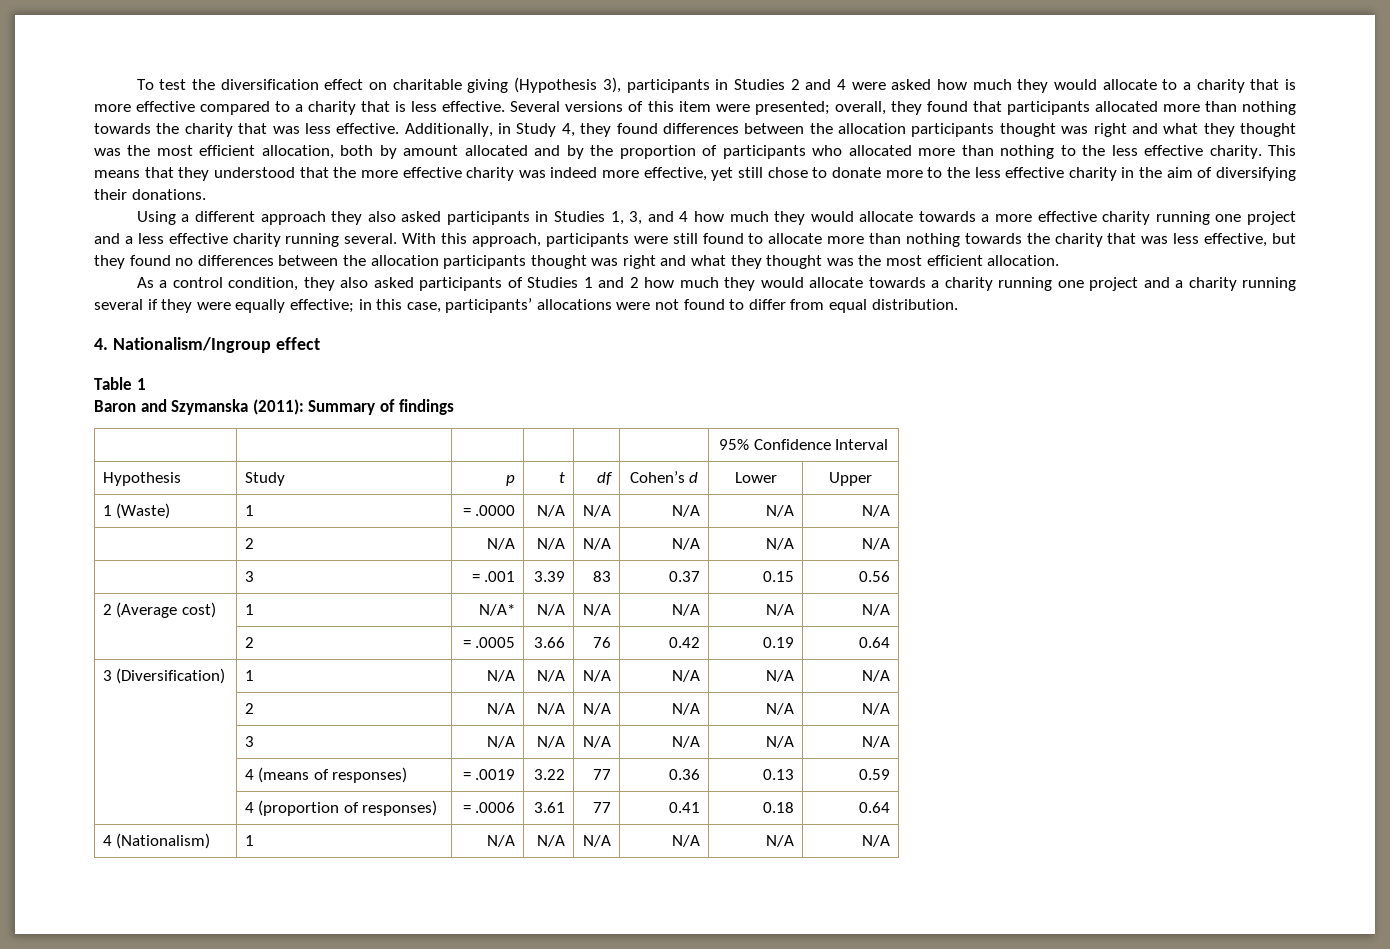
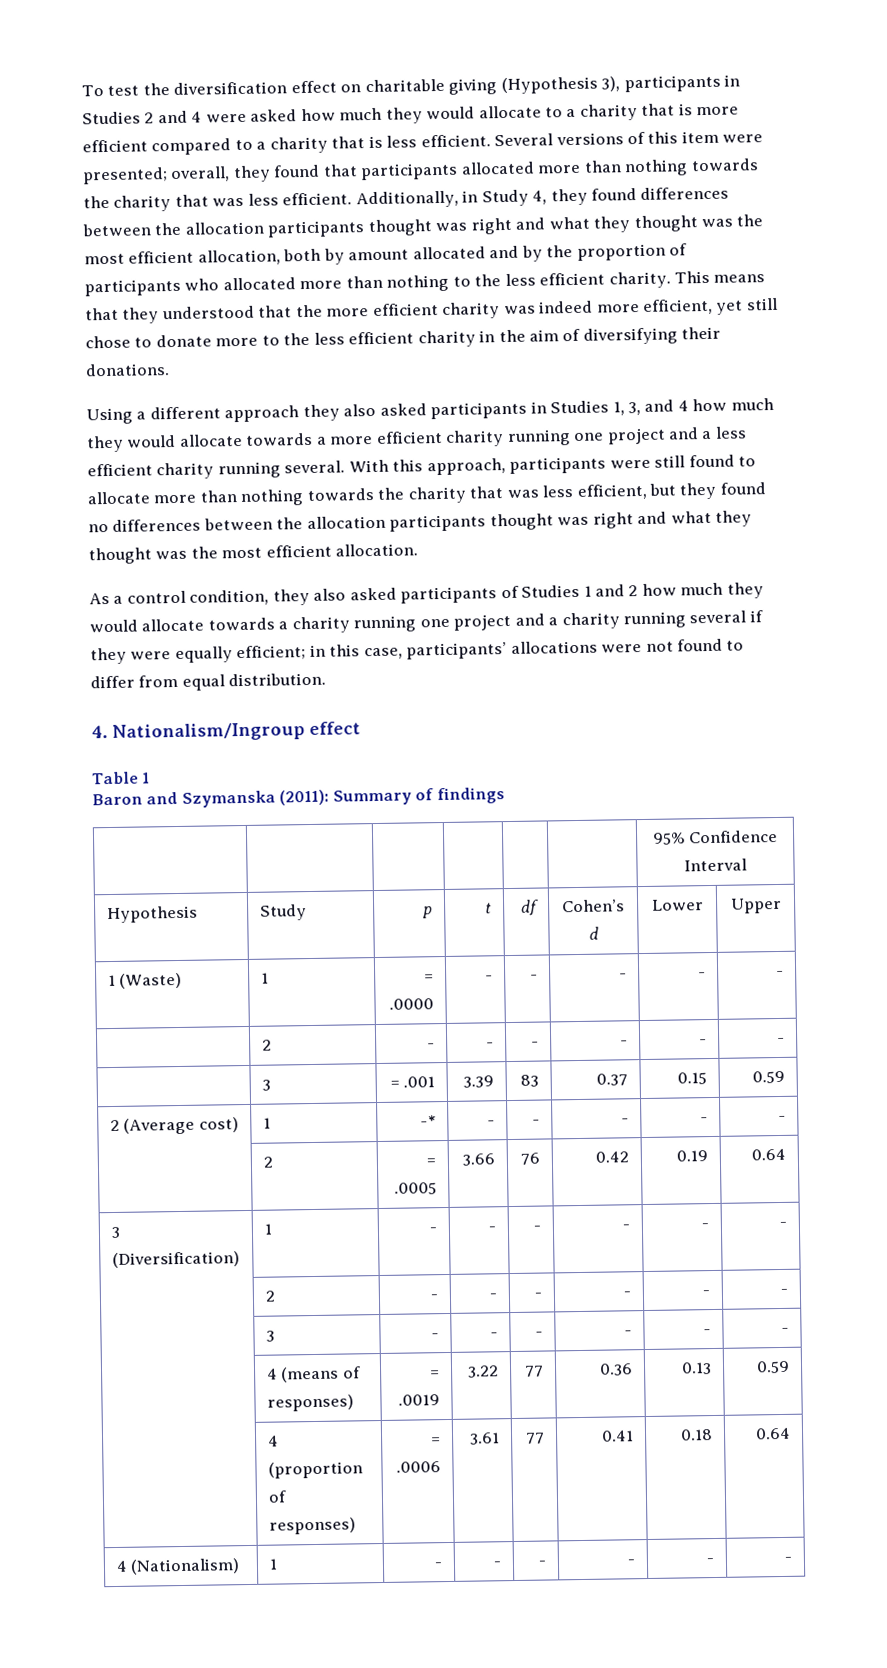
- To test the diversification effect on charitable giving (Hypothesis 3), participants in Studies 2 and 4 were asked how much they would allocate to a charity that is more effective compared to a charity that is less effective.
+ To test the diversification effect on charitable giving (Hypothesis 3), participants in Studies 2 and 4 were asked how much they would allocate to a charity that is more efficient compared to a charity that is less efficient.
- Several versions of this item were presented; overall, they found that participants allocated more than nothing towards the charity that was less effective.
+ Several versions of this item were presented; overall, they found that participants allocated more than nothing towards the charity that was less efficient.
- Additionally, in Study 4, they found differences between the allocation participants thought was right and what they thought was the most efficient allocation, both by amount allocated and by the proportion of participants who allocated more than nothing to the less effective charity.
+ Additionally, in Study 4, they found differences between the allocation participants thought was right and what they thought was the most efficient allocation, both by amount allocated and by the proportion of participants who allocated more than nothing to the less efficient charity.
- This means that they understood that the more effective charity was indeed more effective, yet still chose to donate more to the less effective charity in the aim of diversifying their donations.
+ This means that they understood that the more efficient charity was indeed more efficient, yet still chose to donate more to the less efficient charity in the aim of diversifying their donations.
- Using a different approach they also asked participants in Studies 1, 3, and 4 how much they would allocate towards a more effective charity running one project and a less effective charity running several.
+ Using a different approach they also asked participants in Studies 1, 3, and 4 how much they would allocate towards a more efficient charity running one project and a less efficient charity running several.
- With this approach, participants were still found to allocate more than nothing towards the charity that was less effective, but they found no differences between the allocation participants thought was right and what they thought was the most efficient allocation.
+ With this approach, participants were still found to allocate more than nothing towards the charity that was less efficient, but they found no differences between the allocation participants thought was right and what they thought was the most efficient allocation.
- As a control condition, they also asked participants of Studies 1 and 2 how much they would allocate towards a charity running one project and a charity running several if they were equally effective; in this case, participants’ allocations were not found to differ from equal distribution.
+ As a control condition, they also asked participants of Studies 1 and 2 how much they would allocate towards a charity running one project and a charity running several if they were equally efficient; in this case, participants’ allocations were not found to differ from equal distribution.
- 1 (Waste) | 1 | = .0000 | N/A | N/A | N/A | N/A | N/A
- | 2 | N/A | N/A | N/A | N/A | N/A | N/A
+ 1 (Waste) | 1 | = .0000 | - | - | - | - | -
+ | 2 | - | - | - | - | - | -
- | 3 | = .001 | 3.39 | 83 | 0.37 | 0.15 | 0.56
+ | 3 | = .001 | 3.39 | 83 | 0.37 | 0.15 | 0.59
- 2 (Average cost) | 1 | N/A* | N/A | N/A | N/A | N/A | N/A
+ 2 (Average cost) | 1 | -* | - | - | - | - | -
- 3 (Diversification) | 1 | N/A | N/A | N/A | N/A | N/A | N/A
- | 2 | N/A | N/A | N/A | N/A | N/A | N/A
- | 3 | N/A | N/A | N/A | N/A | N/A | N/A
+ 3 (Diversification) | 1 | - | - | - | - | - | -
+ | 2 | - | - | - | - | - | -
+ | 3 | - | - | - | - | - | -
- 4 (Nationalism) | 1 | N/A | N/A | N/A | N/A | N/A | N/A
+ 4 (Nationalism) | 1 | - | - | - | - | - | -

